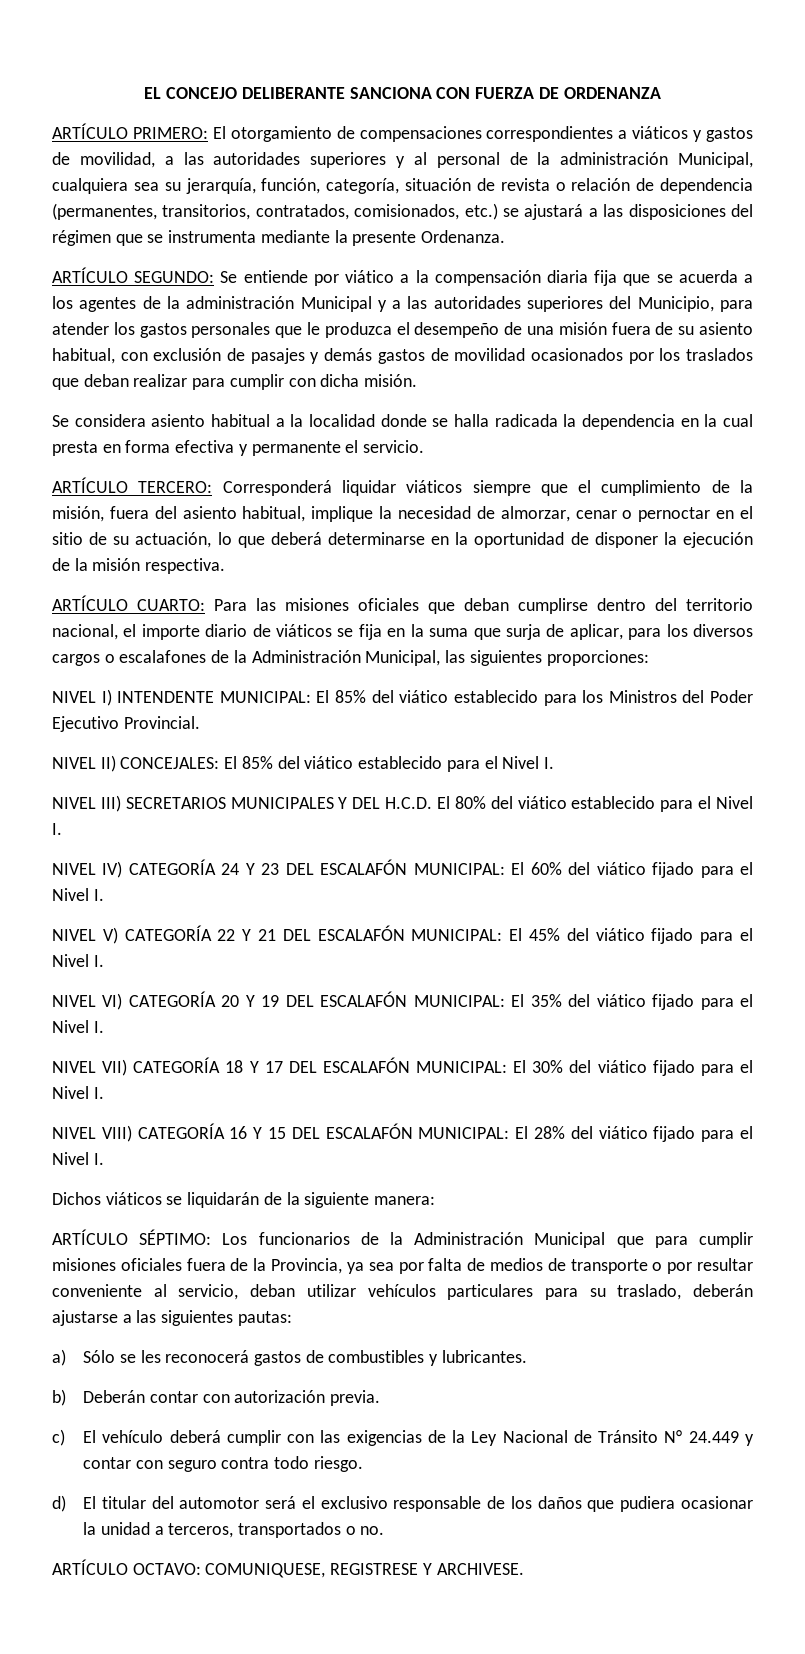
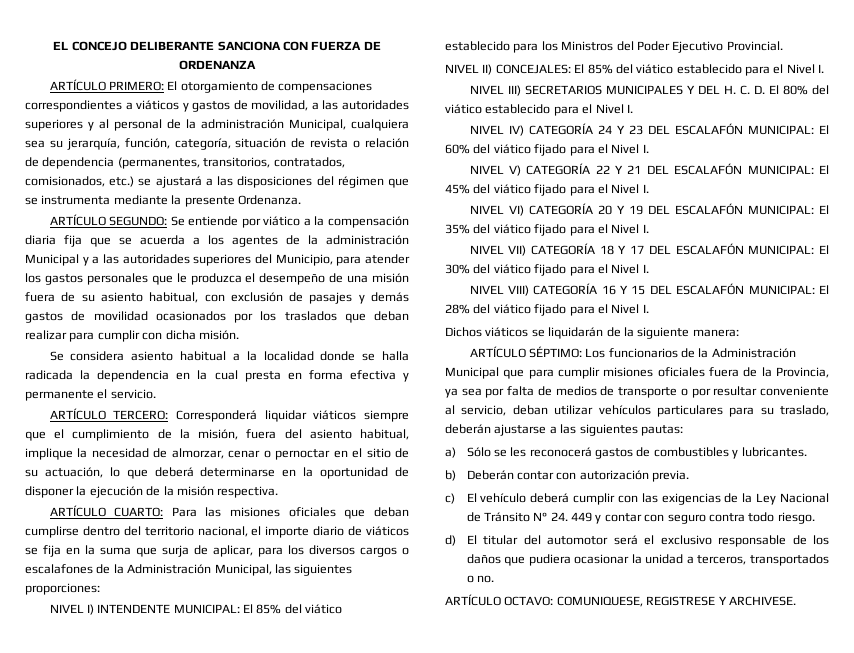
- NIVEL III) SECRETARIOS MUNICIPALES Y DEL H.C.D. El 80% del viático establecido para el Nivel I.
+ NIVEL III) SECRETARIOS MUNICIPALES Y DEL H. C. D. El 80% del viático establecido para el Nivel I.
- c) El vehículo deberá cumplir con las exigencias de la Ley Nacional de Tránsito N° 24.449 y contar con seguro contra todo riesgo.
+ c) El vehículo deberá cumplir con las exigencias de la Ley Nacional de Tránsito N° 24. 449 y contar con seguro contra todo riesgo.

